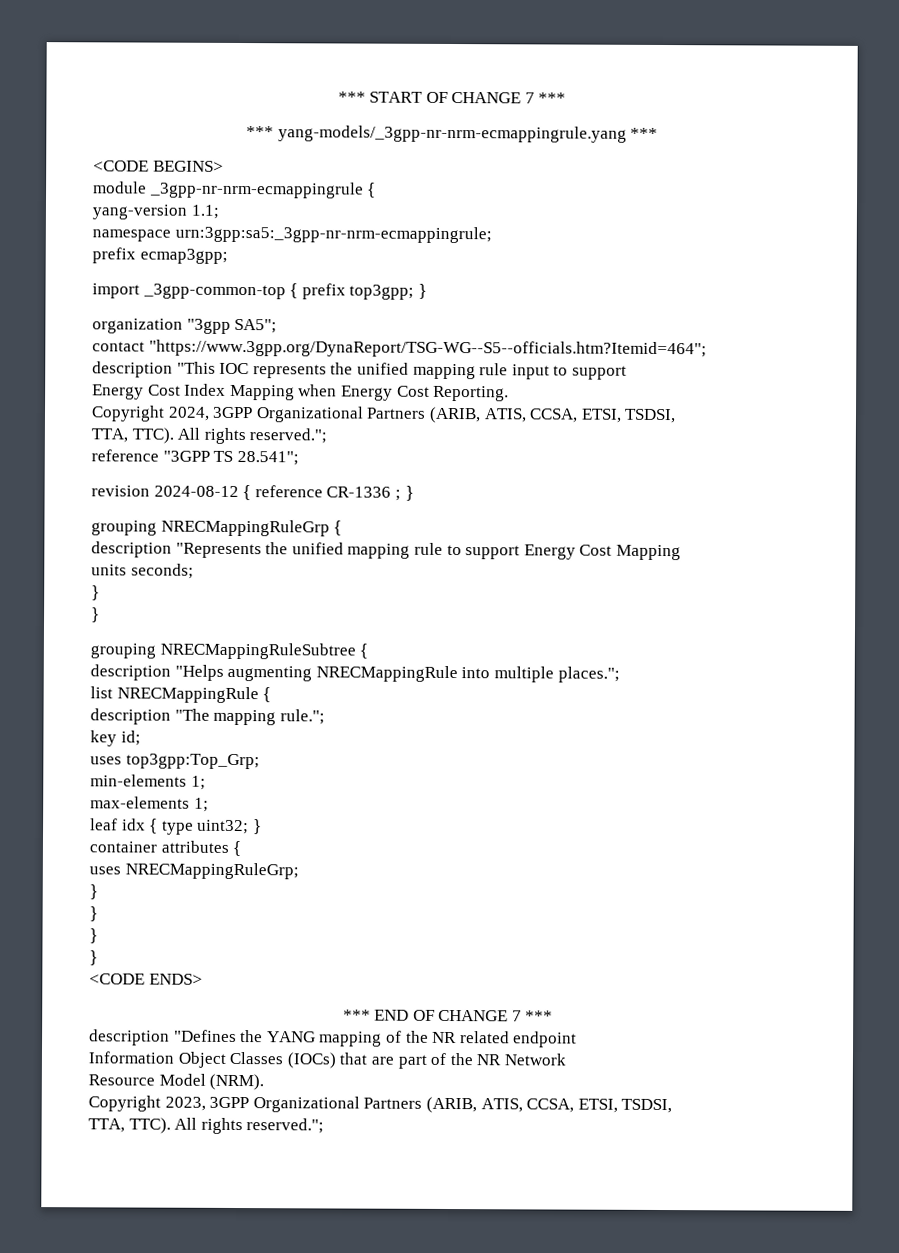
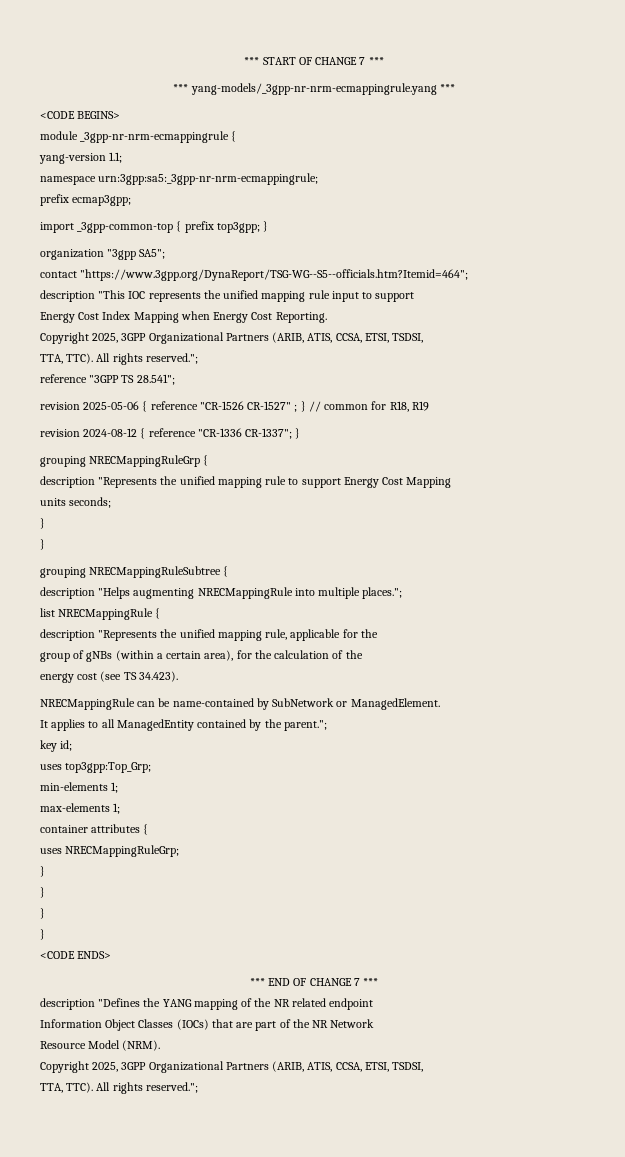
  Energy Cost Index Mapping when Energy Cost Reporting.
- Copyright 2024, 3GPP Organizational Partners (ARIB, ATIS, CCSA, ETSI, TSDSI,
+ Copyright 2025, 3GPP Organizational Partners (ARIB, ATIS, CCSA, ETSI, TSDSI,
+ revision 2025-05-06 { reference "CR-1526 CR-1527" ; } // common for R18, R19
- revision 2024-08-12 { reference CR-1336 ; }
+ revision 2024-08-12 { reference "CR-1336 CR-1337"; }
- description "The mapping rule.";
+ description "Represents the unified mapping rule, applicable for the
+ group of gNBs (within a certain area), for the calculation of the
+ energy cost (see TS 34.423).
+ NRECMappingRule can be name-contained by SubNetwork or ManagedElement.
+ It applies to all ManagedEntity contained by the parent.";
- leaf idx { type uint32; }
  Resource Model (NRM).
- Copyright 2023, 3GPP Organizational Partners (ARIB, ATIS, CCSA, ETSI, TSDSI,
+ Copyright 2025, 3GPP Organizational Partners (ARIB, ATIS, CCSA, ETSI, TSDSI,

